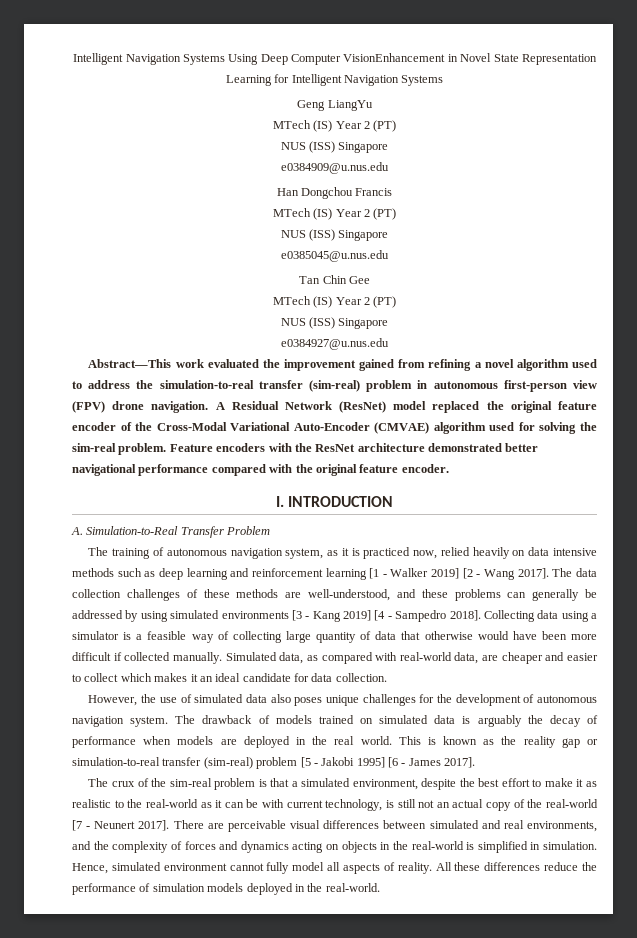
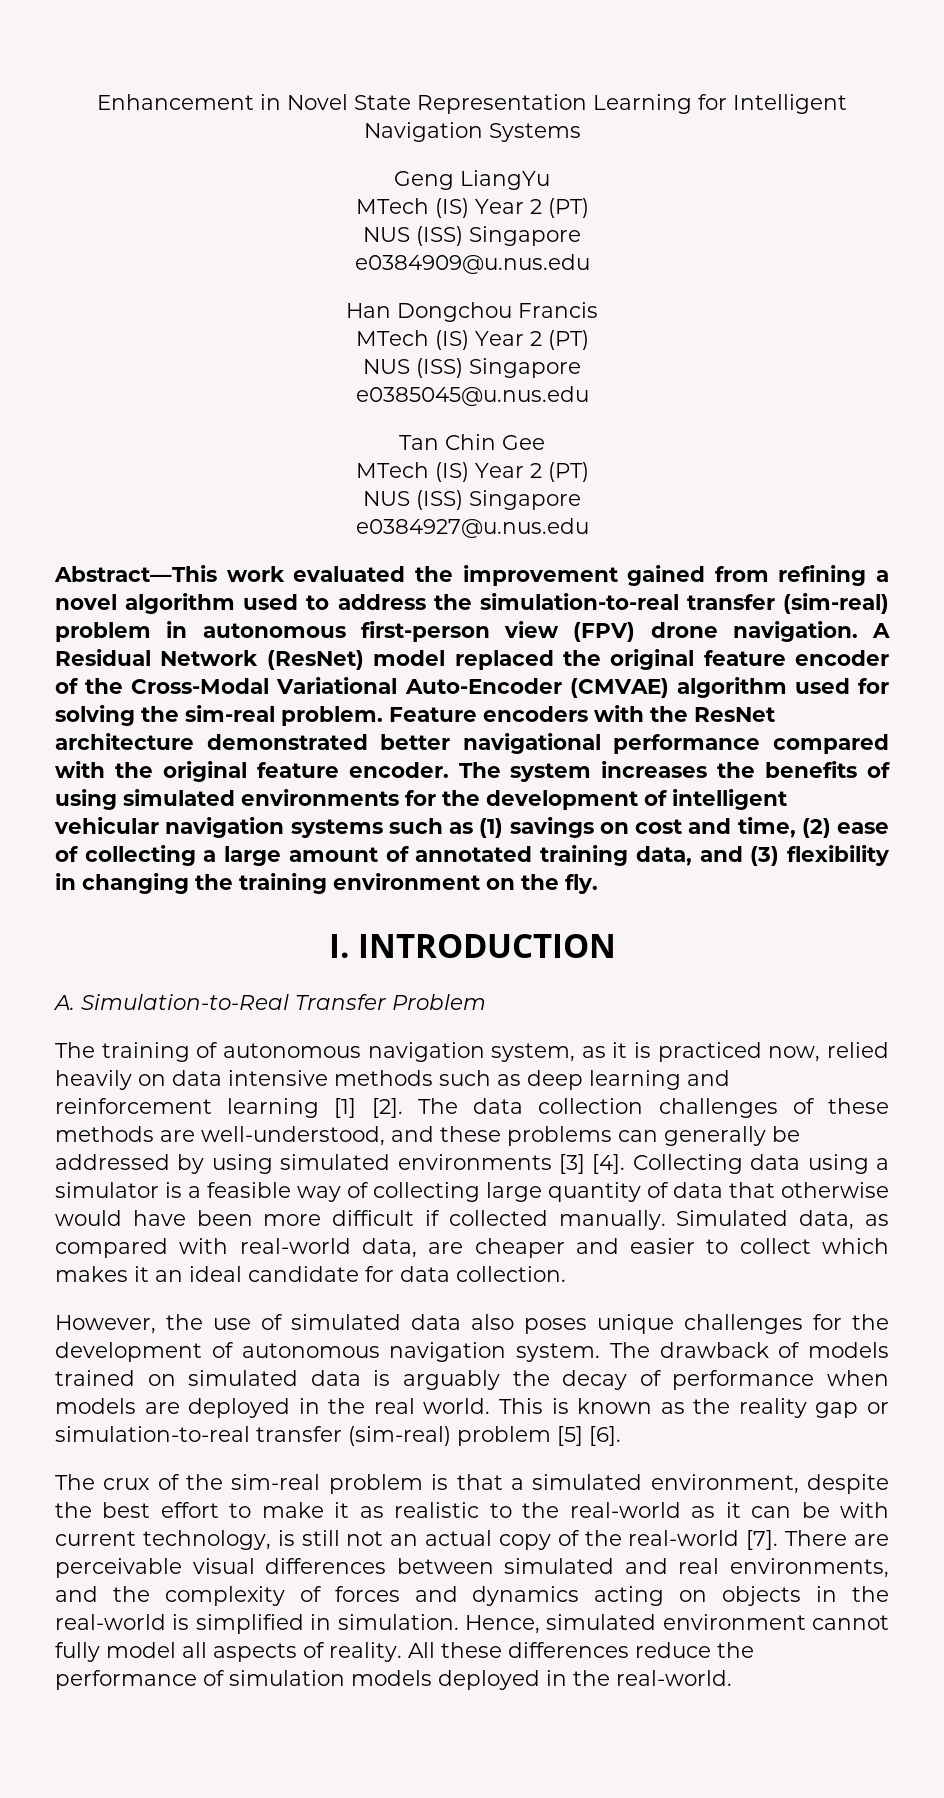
- Intelligent Navigation Systems Using Deep Computer VisionEnhancement in Novel State Representation Learning for Intelligent Navigation Systems
+ Enhancement in Novel State Representation Learning for Intelligent Navigation Systems
+ The system increases the benefits of using simulated environments for the development of intelligent vehicular navigation systems such as (1) savings on cost and time, (2) ease of collecting a large amount of annotated training data, and (3) flexibility in changing the training environment on the fly.
- The training of autonomous navigation system, as it is practiced now, relied heavily on data intensive methods such as deep learning and reinforcement learning [1 - Walker 2019] [2 - Wang 2017].
+ The training of autonomous navigation system, as it is practiced now, relied heavily on data intensive methods such as deep learning and reinforcement learning [1] [2].
- The data collection challenges of these methods are well-understood, and these problems can generally be addressed by using simulated environments [3 - Kang 2019] [4 - Sampedro 2018].
+ The data collection challenges of these methods are well-understood, and these problems can generally be addressed by using simulated environments [3] [4].
- This is known as the reality gap or simulation-to-real transfer (sim-real) problem [5 - Jakobi 1995] [6 - James 2017].
+ This is known as the reality gap or simulation-to-real transfer (sim-real) problem [5] [6].
- The crux of the sim-real problem is that a simulated environment, despite the best effort to make it as realistic to the real-world as it can be with current technology, is still not an actual copy of the real-world [7 - Neunert 2017].
+ The crux of the sim-real problem is that a simulated environment, despite the best effort to make it as realistic to the real-world as it can be with current technology, is still not an actual copy of the real-world [7].

